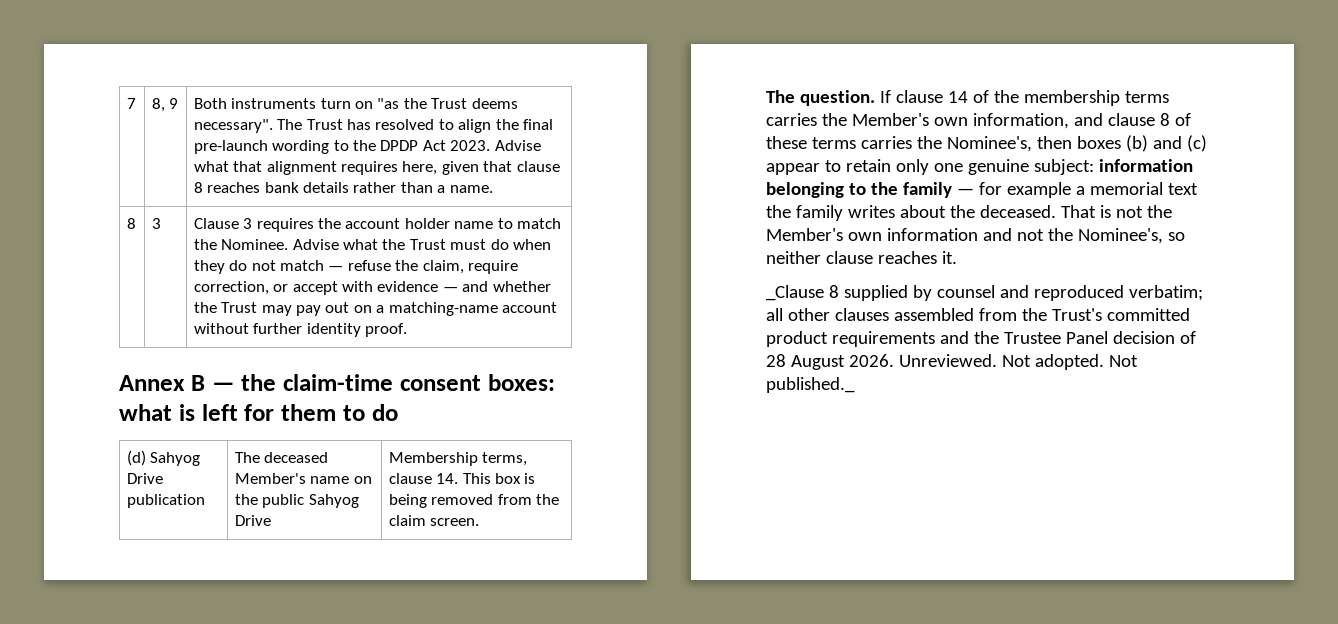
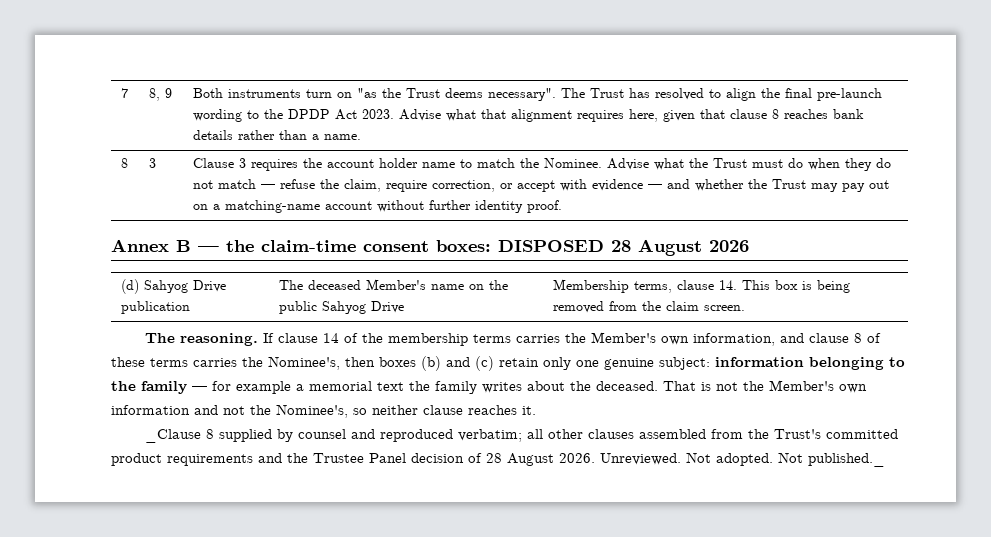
- Annex B — the claim-time consent boxes: what is left for them to do
+ Annex B — the claim-time consent boxes: DISPOSED 28 August 2026
- The question.
+ The reasoning.
- If clause 14 of the membership terms carries the Member's own information, and clause 8 of these terms carries the Nominee's, then boxes (b) and (c) appear to retain only one genuine subject: information belonging to the family — for example a memorial text the family writes about the deceased.
+ If clause 14 of the membership terms carries the Member's own information, and clause 8 of these terms carries the Nominee's, then boxes (b) and (c) retain only one genuine subject: information belonging to the family — for example a memorial text the family writes about the deceased.

